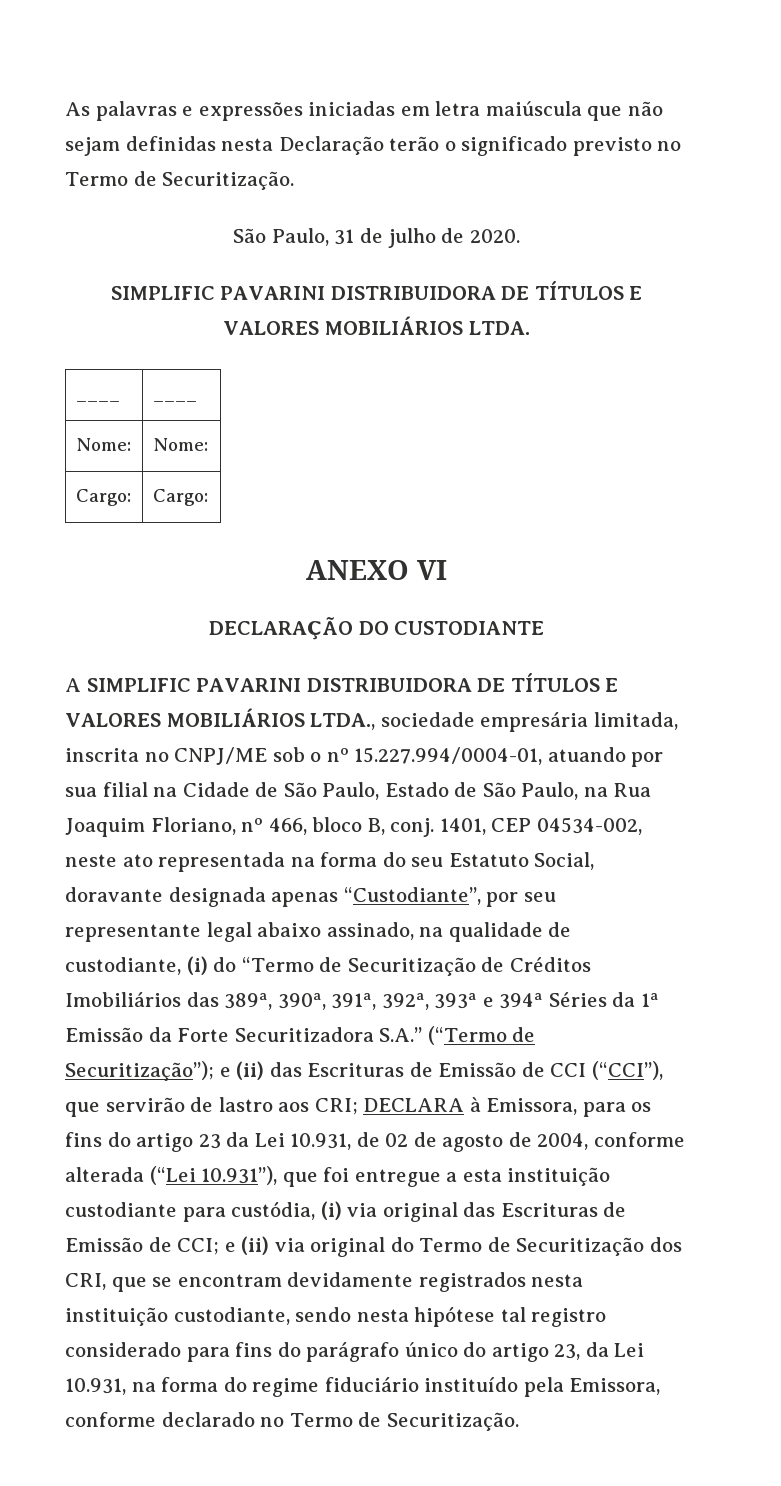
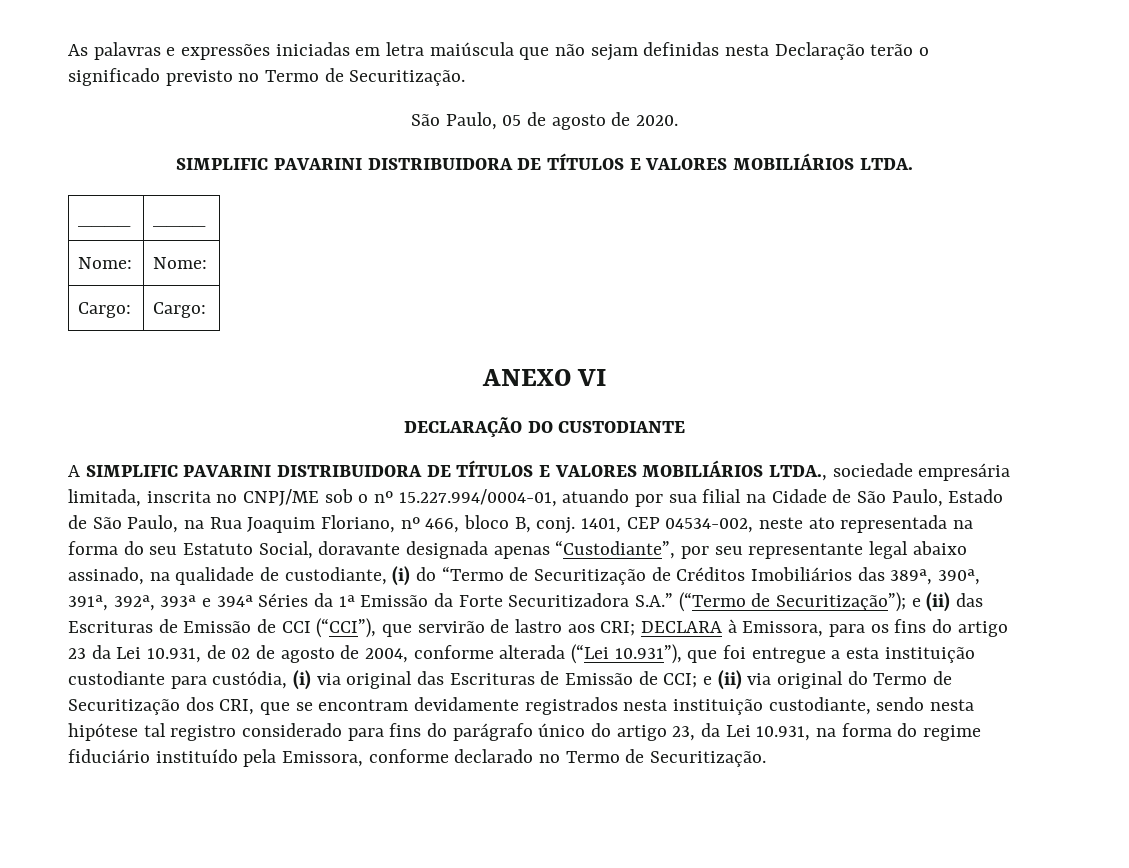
- São Paulo, 31 de julho de 2020.
+ São Paulo, 05 de agosto de 2020.

